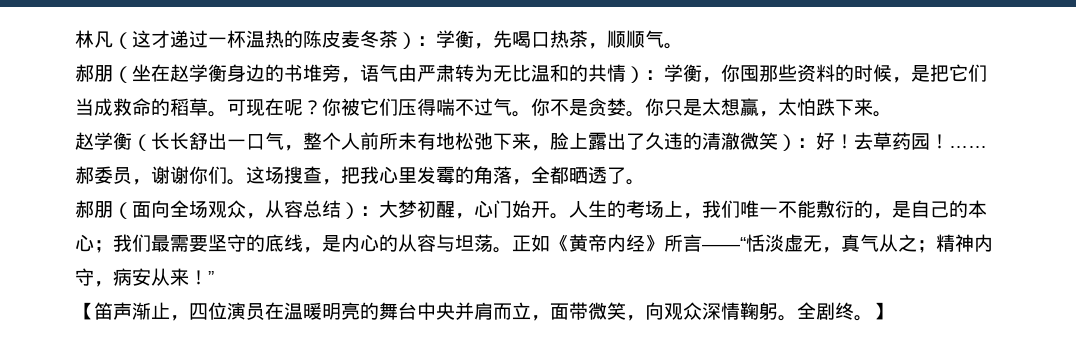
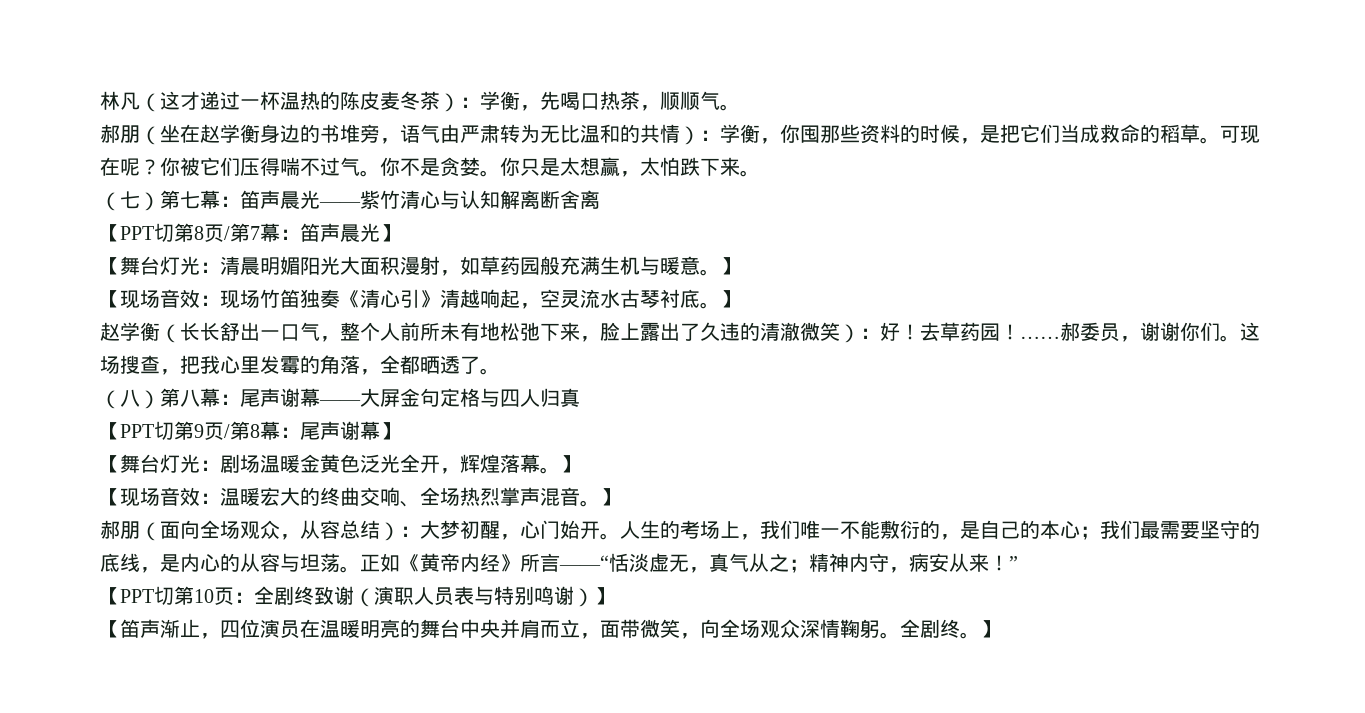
+ （七）第七幕：笛声晨光——紫竹清心与认知解离断舍离
+ 【PPT切第8页/第7幕：笛声晨光】
+ 【舞台灯光：清晨明媚阳光大面积漫射，如草药园般充满生机与暖意。】
+ 【现场音效：现场竹笛独奏《清心引》清越响起，空灵流水古琴衬底。】
+ （八）第八幕：尾声谢幕——大屏金句定格与四人归真
+ 【PPT切第9页/第8幕：尾声谢幕】
+ 【舞台灯光：剧场温暖金黄色泛光全开，辉煌落幕。】
+ 【现场音效：温暖宏大的终曲交响、全场热烈掌声混音。】
+ 【PPT切第10页：全剧终致谢（演职人员表与特别鸣谢）】
- 【笛声渐止，四位演员在温暖明亮的舞台中央并肩而立，面带微笑，向观众深情鞠躬。
+ 【笛声渐止，四位演员在温暖明亮的舞台中央并肩而立，面带微笑，向全场观众深情鞠躬。

